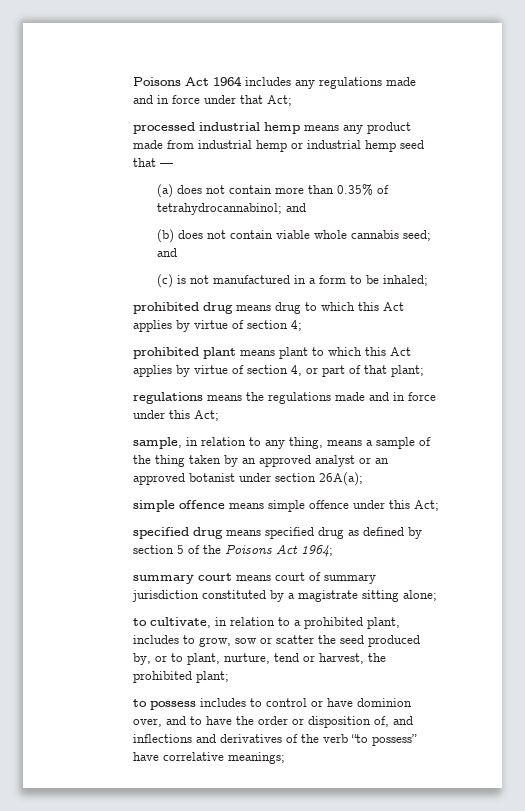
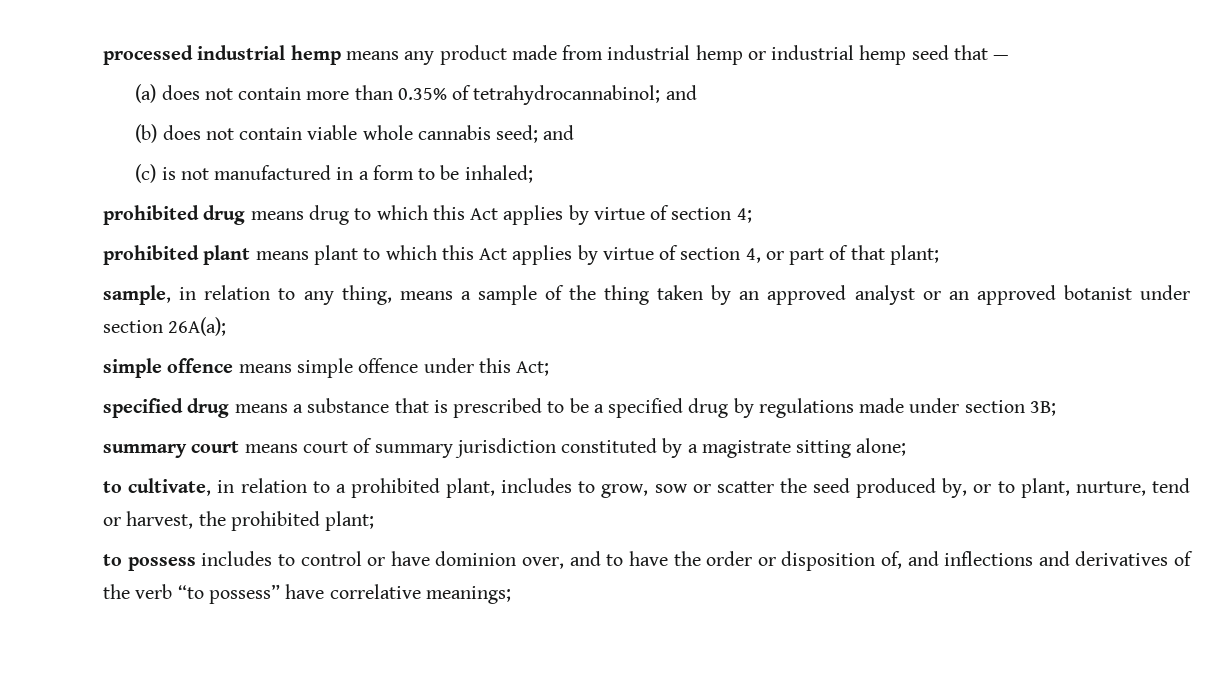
- Poisons Act 1964 includes any regulations made and in force under that Act;
- regulations means the regulations made and in force under this Act;
- specified drug means specified drug as defined by section 5 of the Poisons Act 1964;
+ specified drug means a substance that is prescribed to be a specified drug by regulations made under section 3B;

